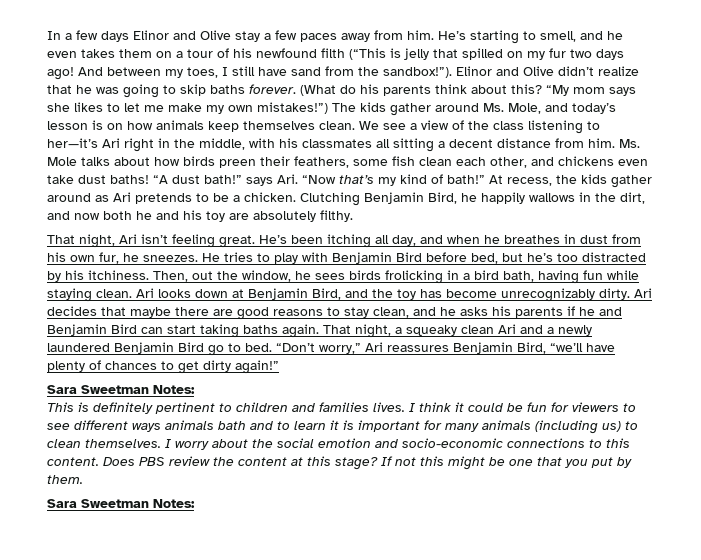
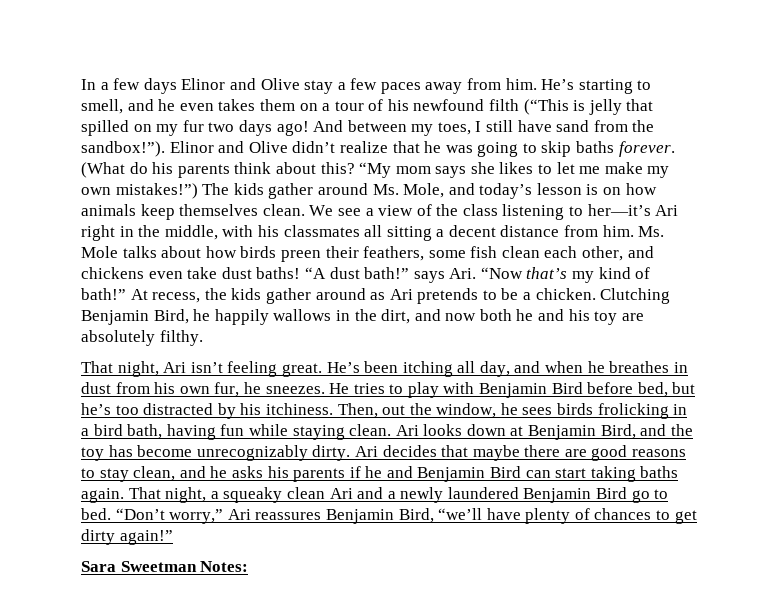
- This is definitely pertinent to children and families lives. I think it could be fun for viewers to see different ways animals bath and to learn it is important for many animals (including us) to clean themselves. I worry about the social emotion and socio-economic connections to this content. Does PBS review the content at this stage? If not this might be one that you put by them.
- Sara Sweetman Notes:

